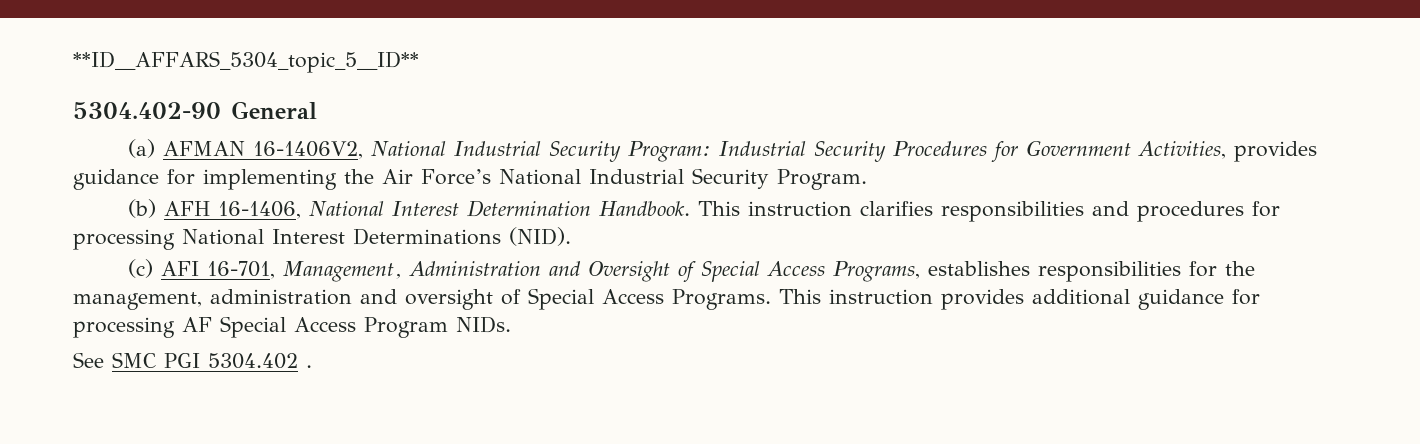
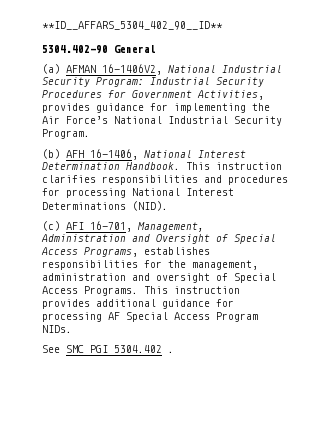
- **ID__AFFARS_5304_topic_5__ID**
+ **ID__AFFARS_5304_402_90__ID**

